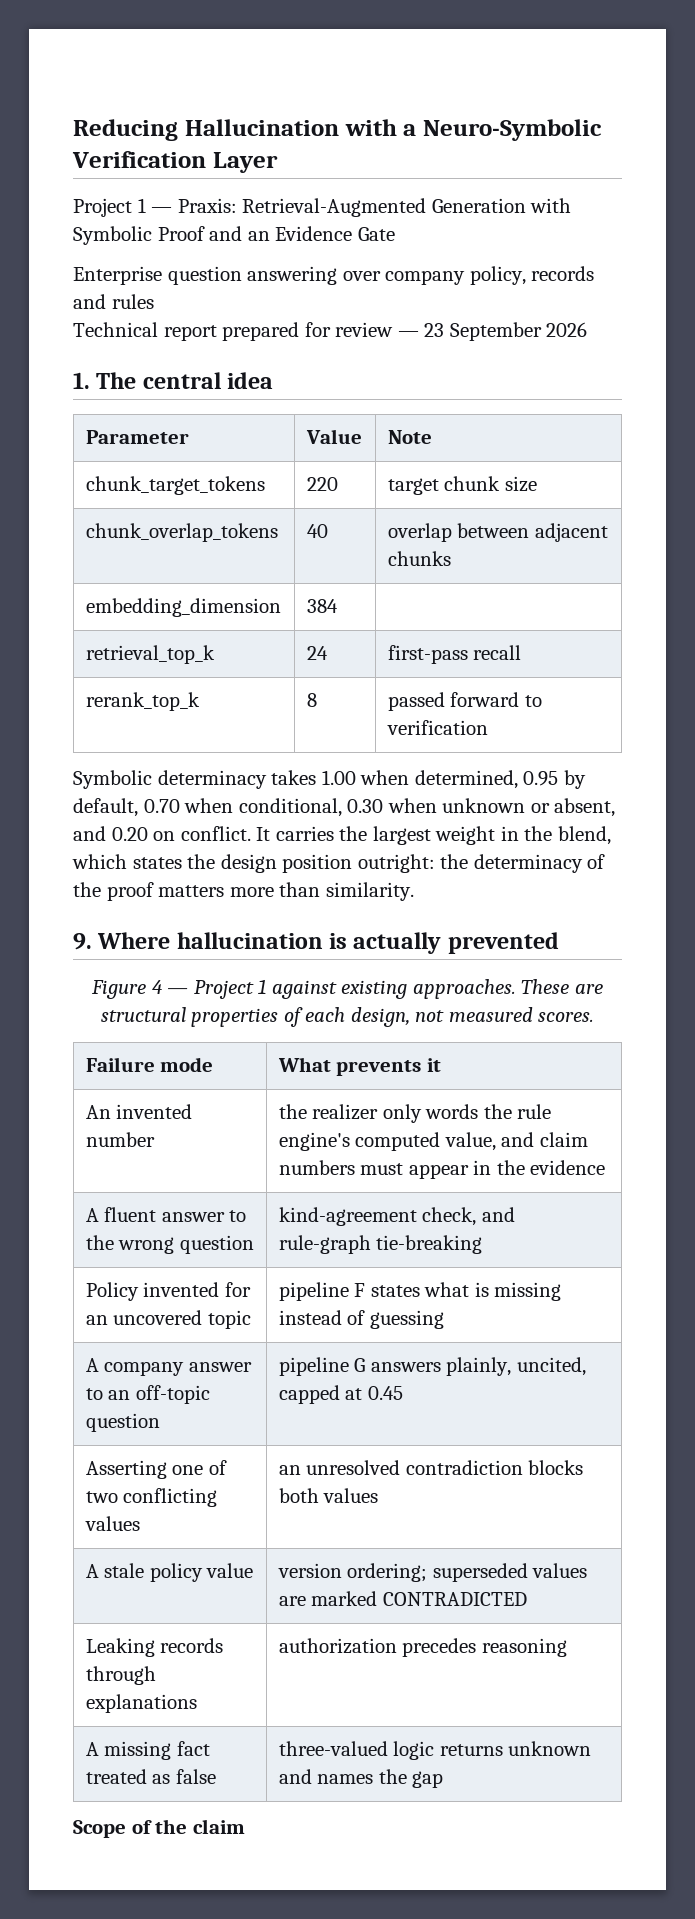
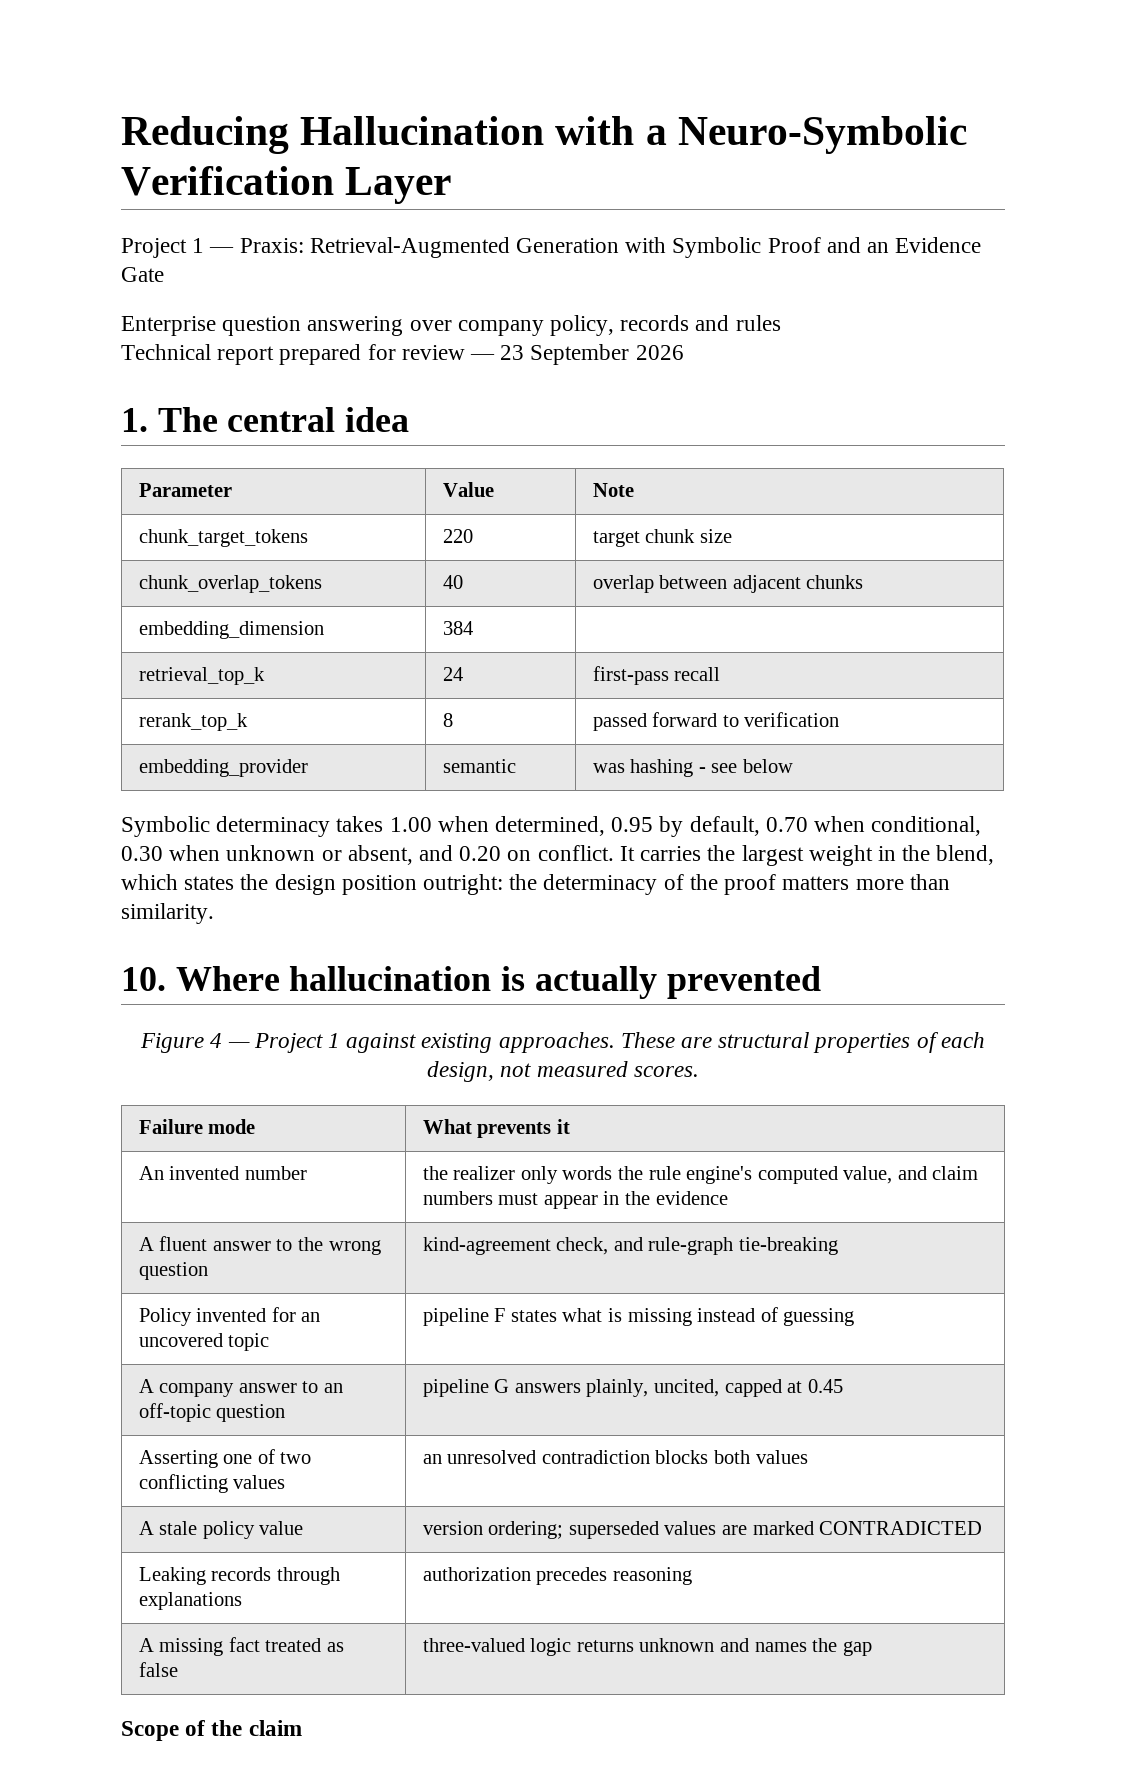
+ embedding_provider | semantic | was hashing - see below
- 9. Where hallucination is actually prevented
+ 10. Where hallucination is actually prevented

